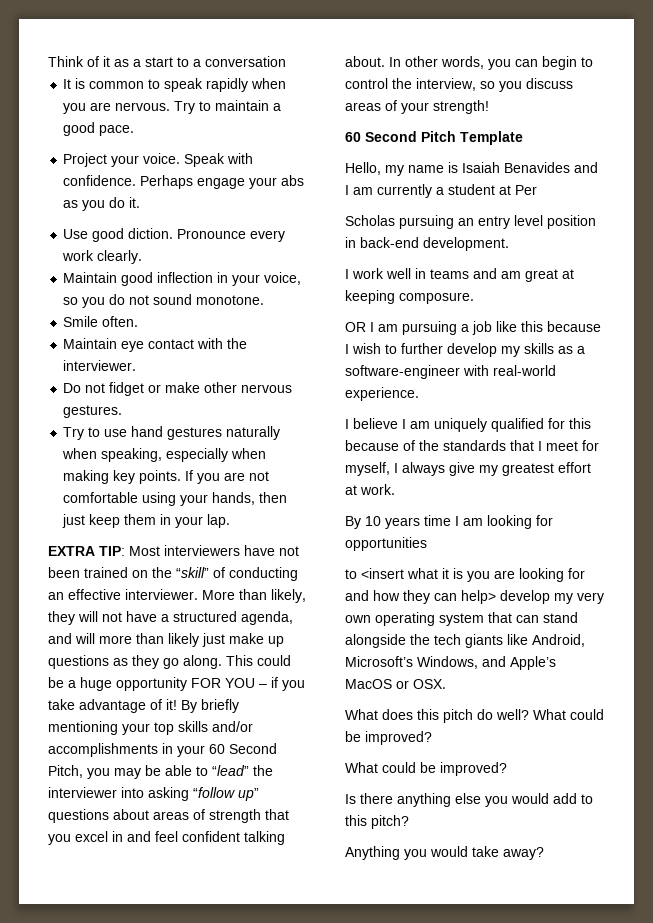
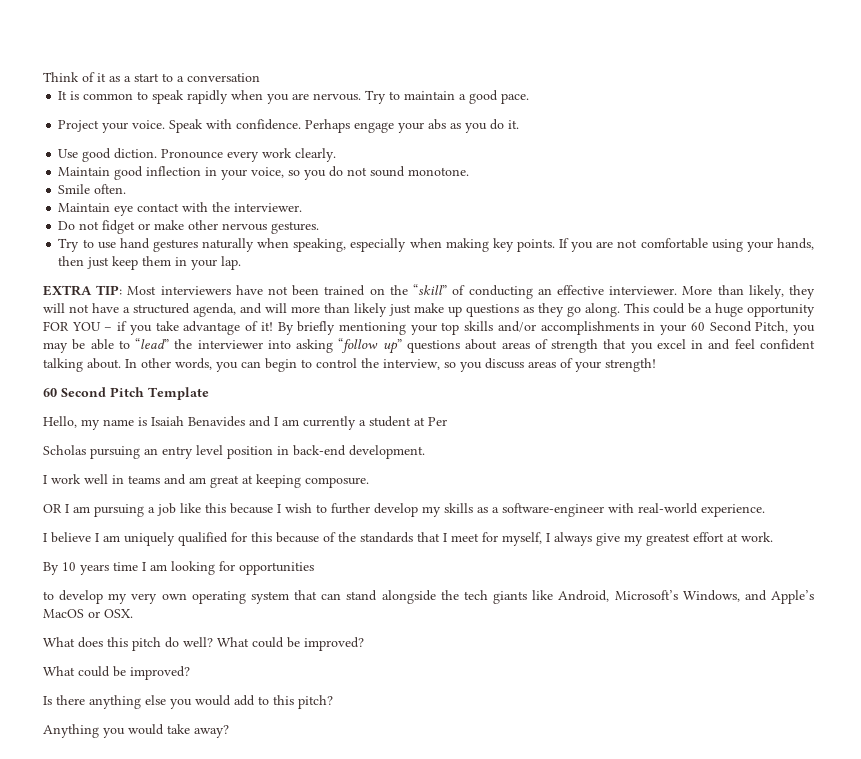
- to <insert what it is you are looking for and how they can help> develop my very own operating system that can stand alongside the tech giants like Android, Microsoft’s Windows, and Apple’s MacOS or OSX.
+ to develop my very own operating system that can stand alongside the tech giants like Android, Microsoft’s Windows, and Apple’s MacOS or OSX.

